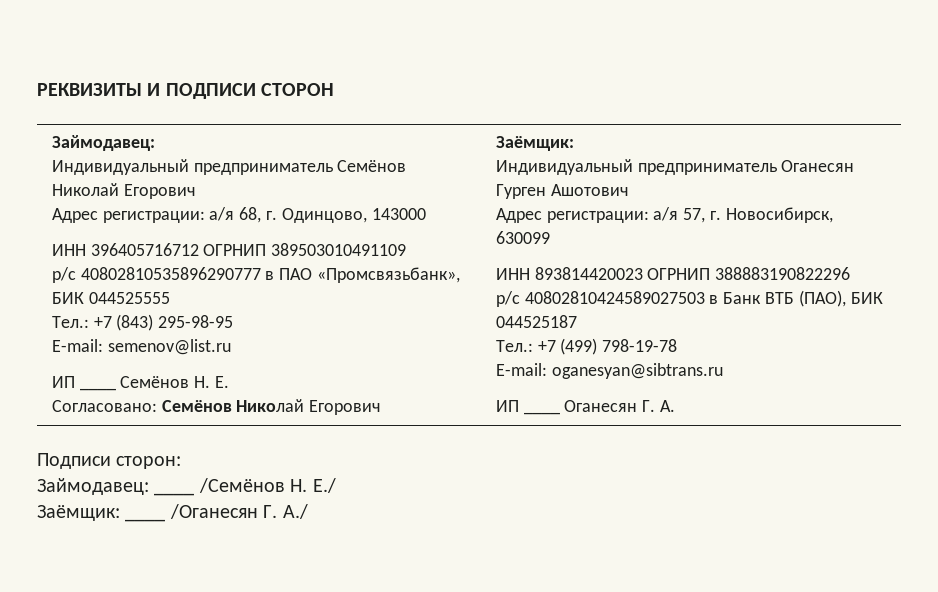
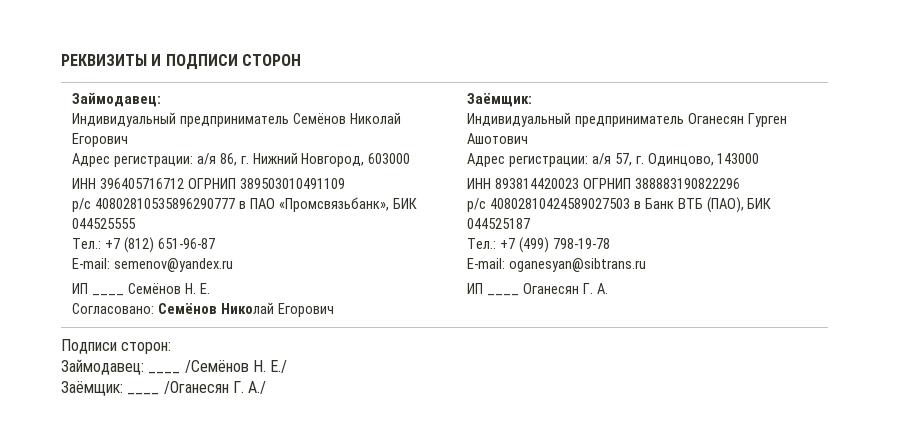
- Адрес регистрации: а/я 68, г. Одинцово, 143000
+ Адрес регистрации: а/я 86, г. Нижний Новгород, 603000
- Тел.: +7 (843) 295-98-95
- E-mail: semenov@list.ru
+ Тел.: +7 (812) 651-96-87
+ E-mail: semenov@yandex.ru
- Адрес регистрации: а/я 57, г. Новосибирск, 630099
+ Адрес регистрации: а/я 57, г. Одинцово, 143000

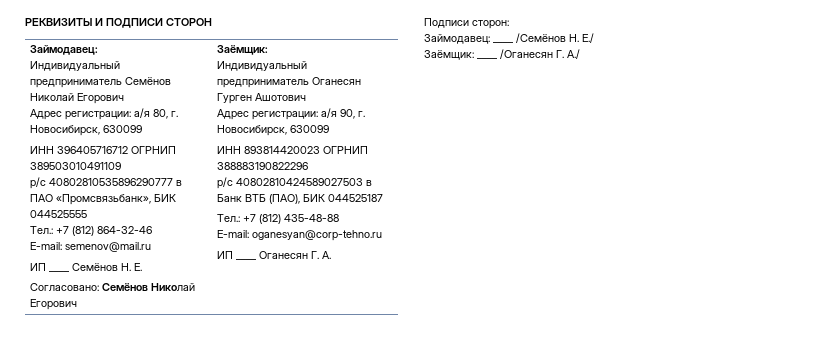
- Адрес регистрации: а/я 86, г. Нижний Новгород, 603000
+ Адрес регистрации: а/я 80, г. Новосибирск, 630099
- Тел.: +7 (812) 651-96-87
- E-mail: semenov@yandex.ru
+ Тел.: +7 (812) 864-32-46
+ E-mail: semenov@mail.ru
- Адрес регистрации: а/я 57, г. Одинцово, 143000
+ Адрес регистрации: а/я 90, г. Новосибирск, 630099
- Тел.: +7 (499) 798-19-78
- E-mail: oganesyan@sibtrans.ru
+ Тел.: +7 (812) 435-48-88
+ E-mail: oganesyan@corp-tehno.ru

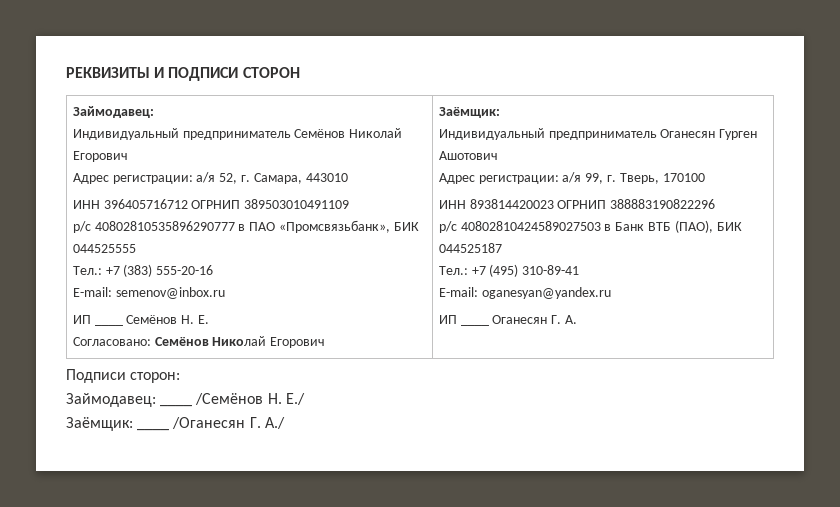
- Адрес регистрации: а/я 80, г. Новосибирск, 630099
+ Адрес регистрации: а/я 52, г. Самара, 443010
- Тел.: +7 (812) 864-32-46
- E-mail: semenov@mail.ru
+ Тел.: +7 (383) 555-20-16
+ E-mail: semenov@inbox.ru
- Адрес регистрации: а/я 90, г. Новосибирск, 630099
+ Адрес регистрации: а/я 99, г. Тверь, 170100
- Тел.: +7 (812) 435-48-88
- E-mail: oganesyan@corp-tehno.ru
+ Тел.: +7 (495) 310-89-41
+ E-mail: oganesyan@yandex.ru

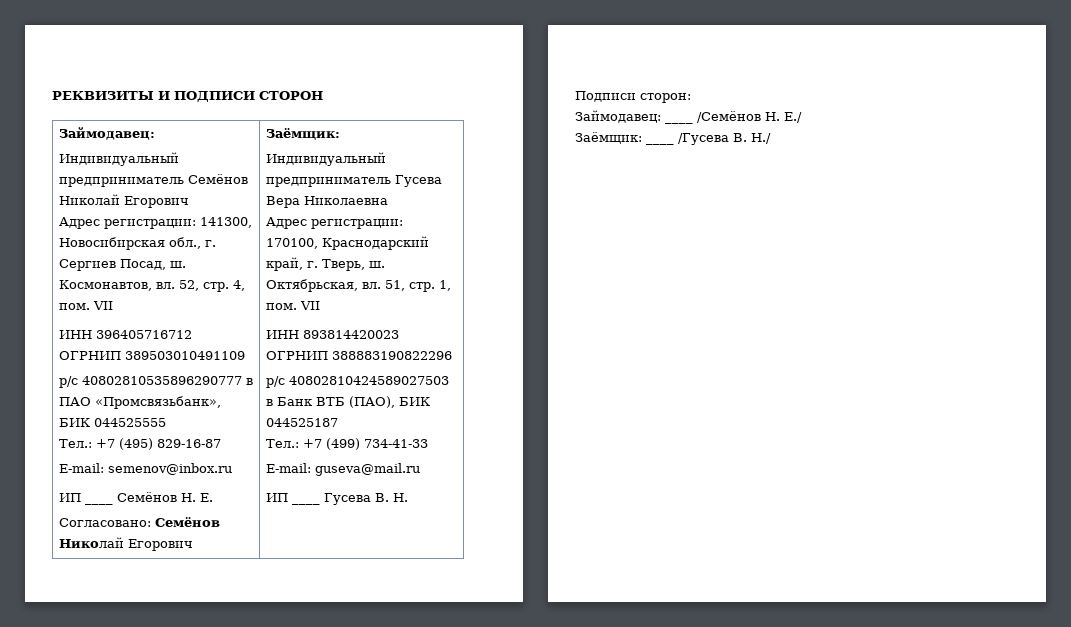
- Адрес регистрации: а/я 52, г. Самара, 443010
+ Адрес регистрации: 141300, Новосибирская обл., г. Сергиев Посад, ш. Космонавтов, вл. 52, стр. 4, пом. VII
- Тел.: +7 (383) 555-20-16
+ Тел.: +7 (495) 829-16-87
- Индивидуальный предприниматель Оганесян Гурген Ашотович
- Адрес регистрации: а/я 99, г. Тверь, 170100
+ Индивидуальный предприниматель Гусева Вера Николаевна
+ Адрес регистрации: 170100, Краснодарский край, г. Тверь, ш. Октябрьская, вл. 51, стр. 1, пом. VII
- Тел.: +7 (495) 310-89-41
- E-mail: oganesyan@yandex.ru
- ИП ____ Оганесян Г. А.
+ Тел.: +7 (499) 734-41-33
+ E-mail: guseva@mail.ru
+ ИП ____ Гусева В. Н.
- Заёмщик: ____ /Оганесян Г. А./
+ Заёмщик: ____ /Гусева В. Н./

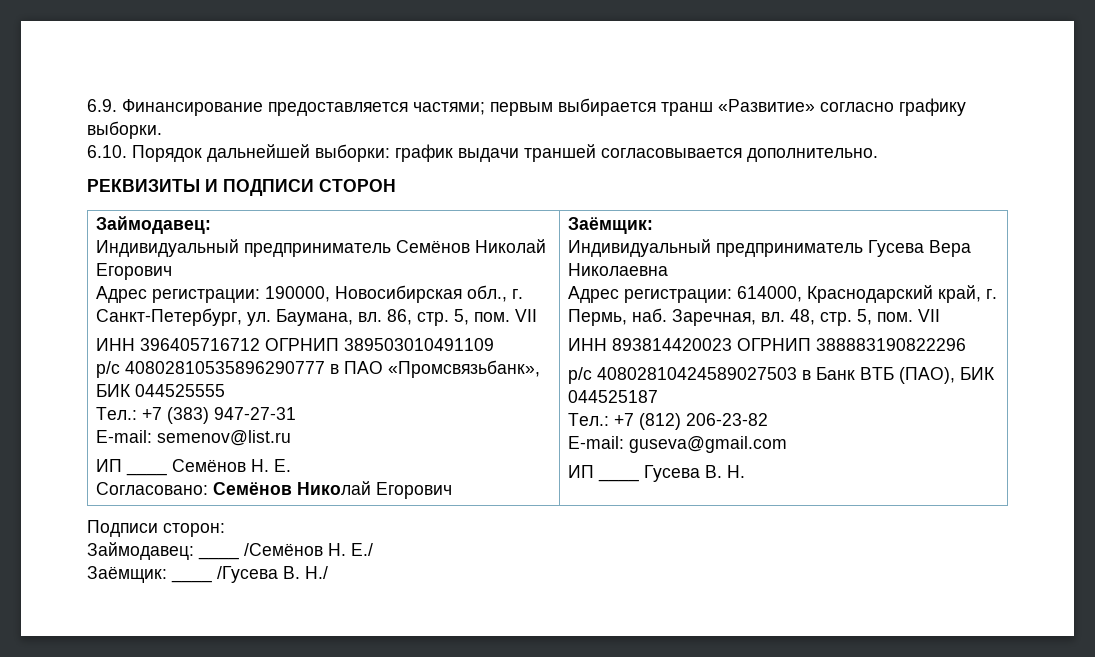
+ 6.9. Финансирование предоставляется частями; первым выбирается транш «Развитие» согласно графику выборки.
+ 6.10. Порядок дальнейшей выборки: график выдачи траншей согласовывается дополнительно.
- Адрес регистрации: 141300, Новосибирская обл., г. Сергиев Посад, ш. Космонавтов, вл. 52, стр. 4, пом.
+ Адрес регистрации: 190000, Новосибирская обл., г. Санкт-Петербург, ул. Баумана, вл. 86, стр. 5, пом.
- Тел.: +7 (495) 829-16-87
- E-mail: semenov@inbox.ru
+ Тел.: +7 (383) 947-27-31
+ E-mail: semenov@list.ru
- Адрес регистрации: 170100, Краснодарский край, г. Тверь, ш. Октябрьская, вл. 51, стр. 1, пом.
+ Адрес регистрации: 614000, Краснодарский край, г. Пермь, наб. Заречная, вл. 48, стр. 5, пом.
- Тел.: +7 (499) 734-41-33
- E-mail: guseva@mail.ru
+ Тел.: +7 (812) 206-23-82
+ E-mail: guseva@gmail.com

